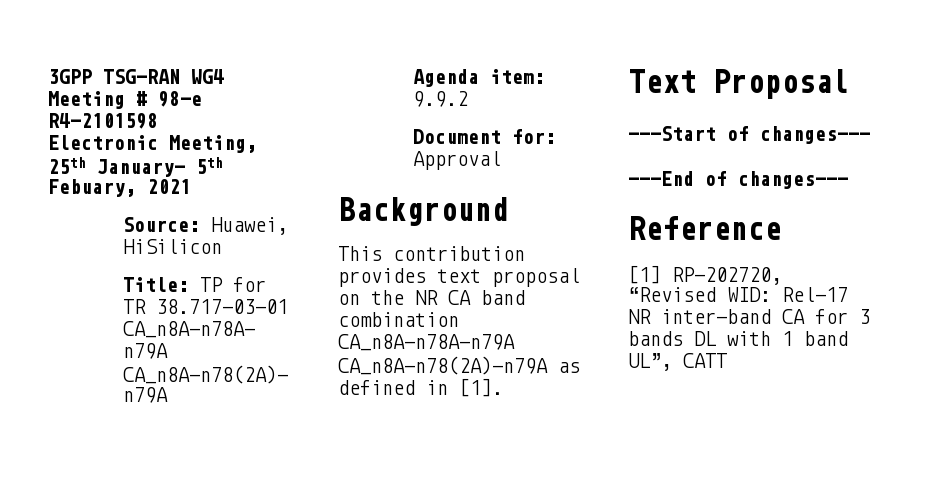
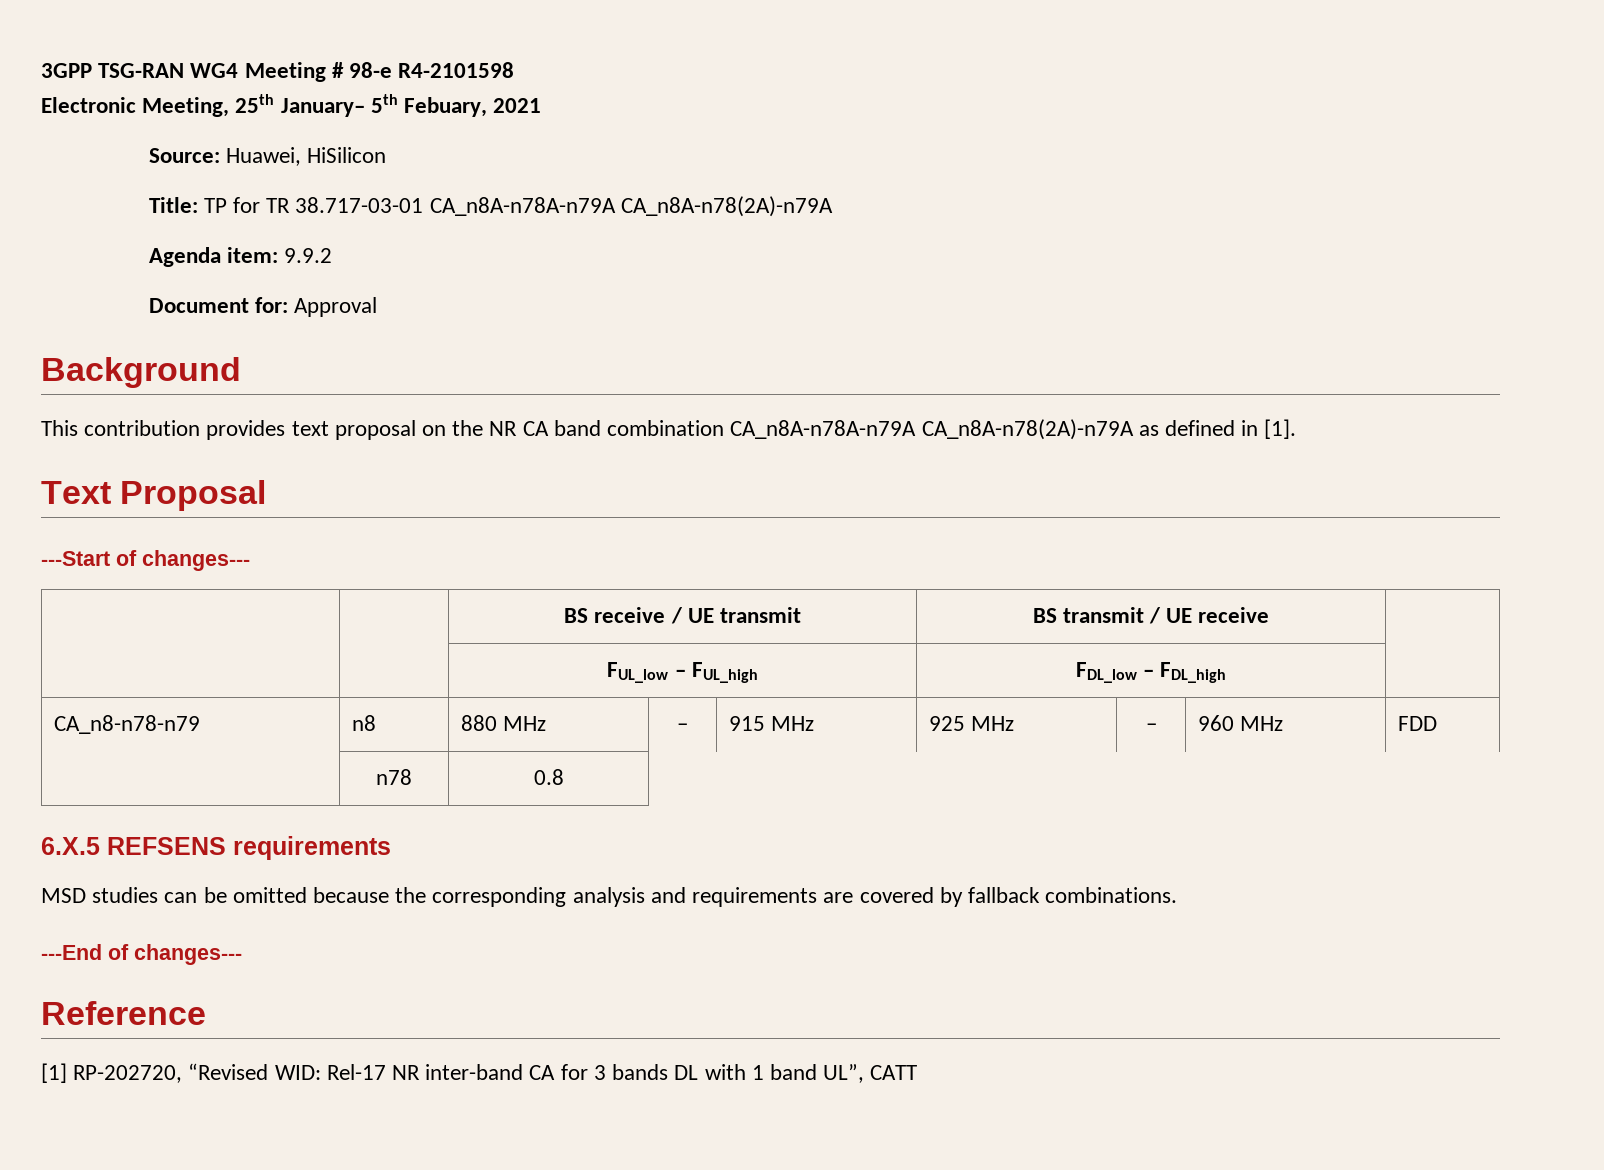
+ | | BS receive / UE transmit | BS transmit / UE receive |
+ | | FUL_low – FUL_high | FDL_low – FDL_high |
+ CA_n8-n78-n79 | n8 | 880 MHz | – | 915 MHz | 925 MHz | – | 960 MHz | FDD
+ | n78 | 0.8
+ 6.X.5 REFSENS requirements
+ MSD studies can be omitted because the corresponding analysis and requirements are covered by fallback combinations.

